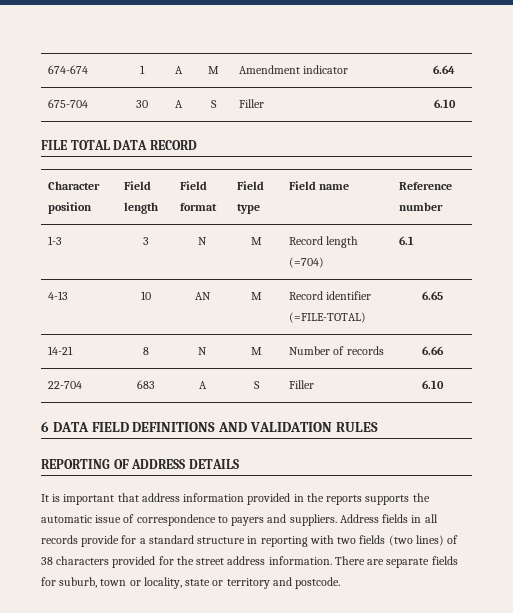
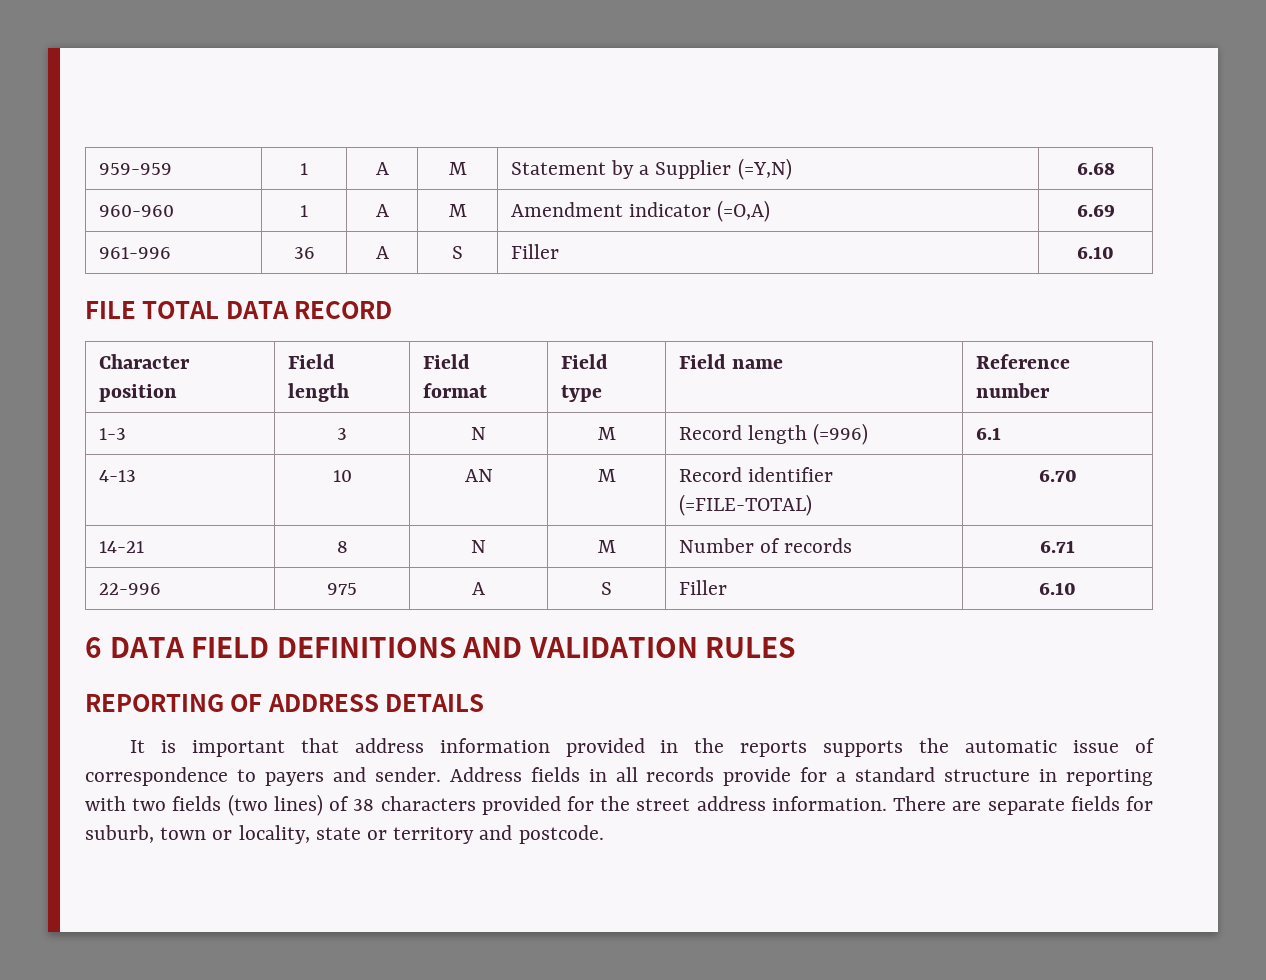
- 674-674 | 1 | A | M | Amendment indicator | 6.64
- 675-704 | 30 | A | S | Filler | 6.10
+ 959-959 | 1 | A | M | Statement by a Supplier (=Y,N) | 6.68
+ 960-960 | 1 | A | M | Amendment indicator (=O,A) | 6.69
+ 961-996 | 36 | A | S | Filler | 6.10
- 1-3 | 3 | N | M | Record length (=704) | 6.1
+ 1-3 | 3 | N | M | Record length (=996) | 6.1
- 4-13 | 10 | AN | M | Record identifier (=FILE-TOTAL) | 6.65
+ 4-13 | 10 | AN | M | Record identifier (=FILE-TOTAL) | 6.70
- 14-21 | 8 | N | M | Number of records | 6.66
- 22-704 | 683 | A | S | Filler | 6.10
+ 14-21 | 8 | N | M | Number of records | 6.71
+ 22-996 | 975 | A | S | Filler | 6.10
- It is important that address information provided in the reports supports the automatic issue of correspondence to payers and suppliers.
+ It is important that address information provided in the reports supports the automatic issue of correspondence to payers and sender.

